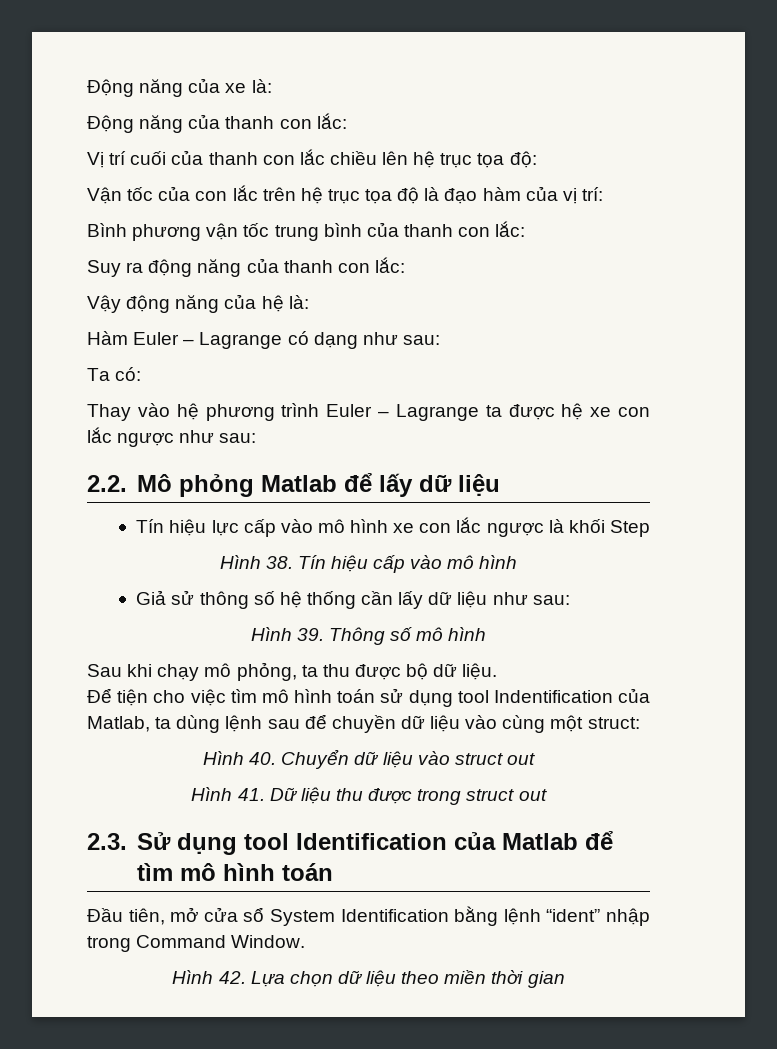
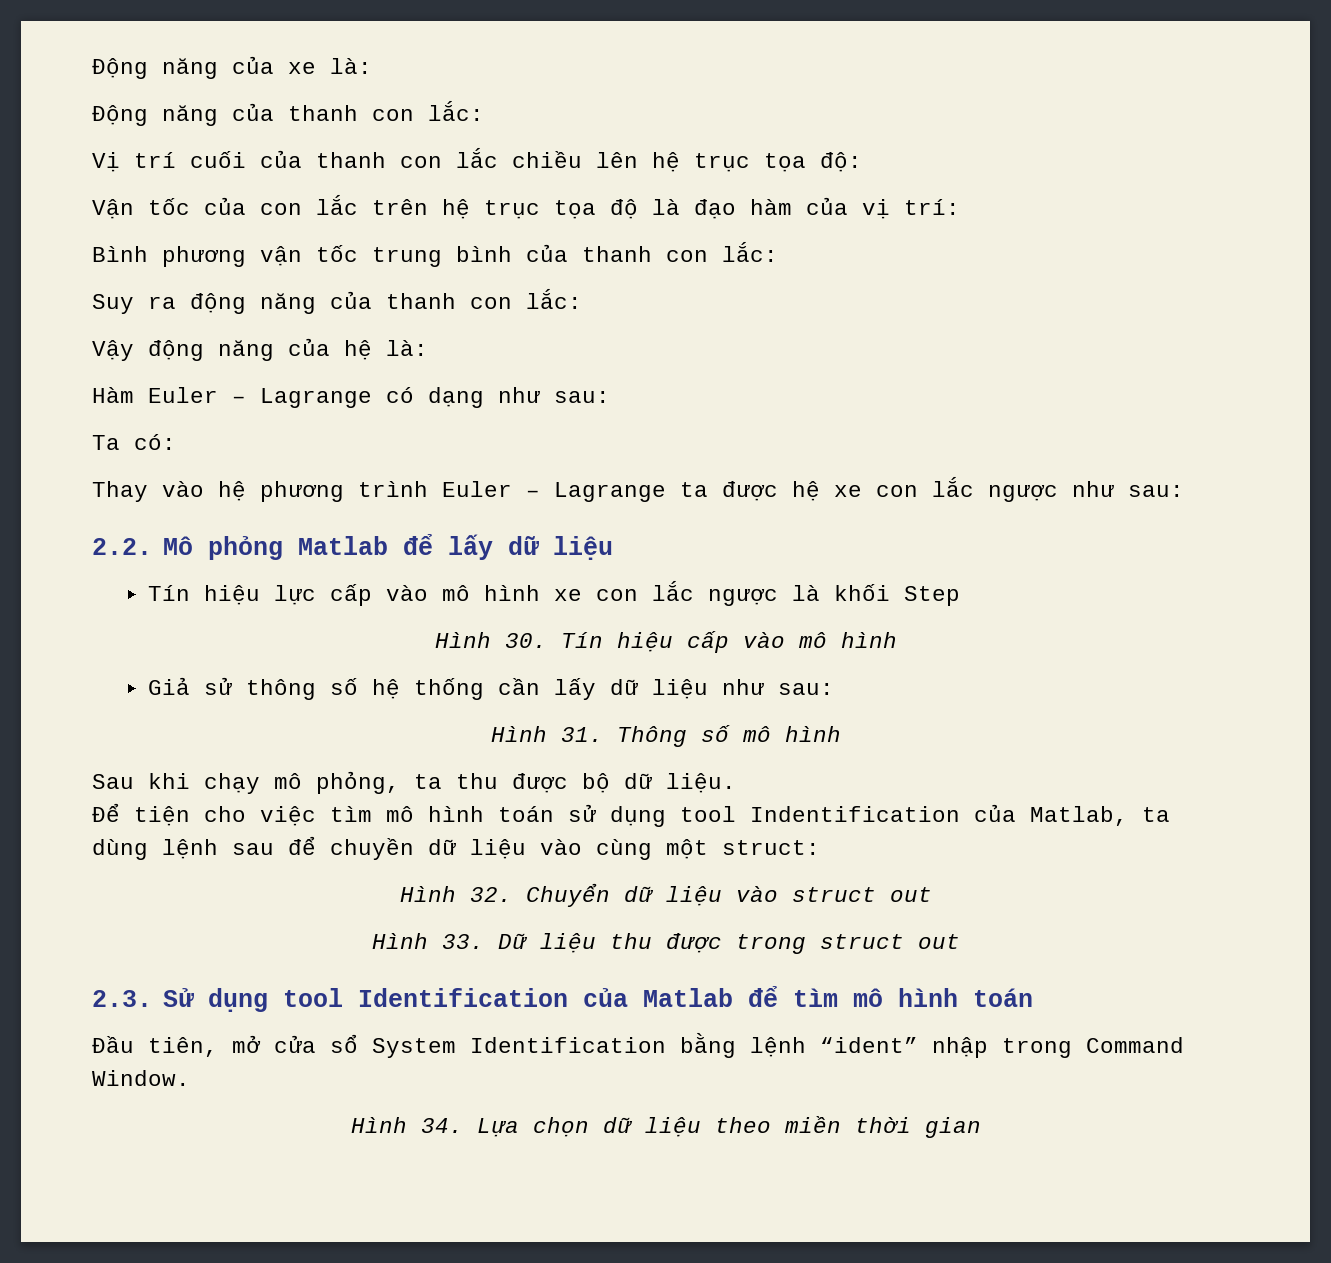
- Hình 38. Tín hiệu cấp vào mô hình
+ Hình 30. Tín hiệu cấp vào mô hình
- Hình 39. Thông số mô hình
+ Hình 31. Thông số mô hình
- Hình 40. Chuyển dữ liệu vào struct out
+ Hình 32. Chuyển dữ liệu vào struct out
- Hình 41. Dữ liệu thu được trong struct out
+ Hình 33. Dữ liệu thu được trong struct out
- Hình 42. Lựa chọn dữ liệu theo miền thời gian
+ Hình 34. Lựa chọn dữ liệu theo miền thời gian

